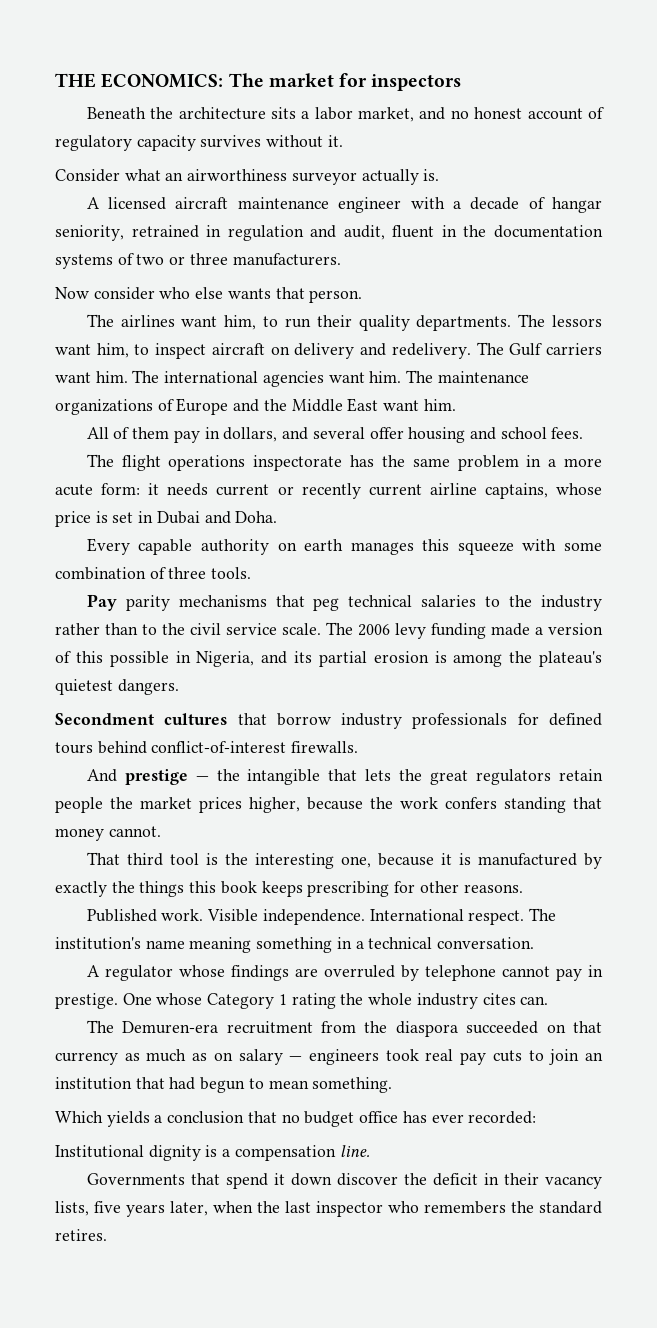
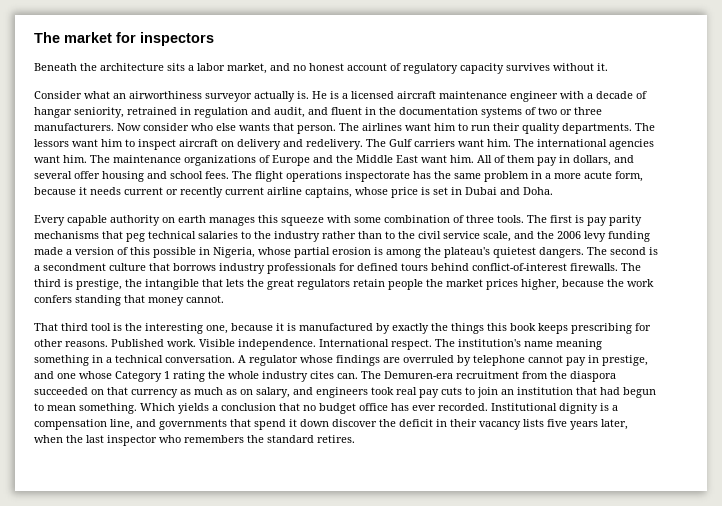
- THE ECONOMICS: The market for inspectors
+ The market for inspectors
- Consider what an airworthiness surveyor actually is.
- A licensed aircraft maintenance engineer with a decade of hangar seniority, retrained in regulation and audit, fluent in the documentation systems of two or three manufacturers.
- Now consider who else wants that person.
- The airlines want him, to run their quality departments.
+ Consider what an airworthiness surveyor actually is. He is a licensed aircraft maintenance engineer with a decade of hangar seniority, retrained in regulation and audit, and fluent in the documentation systems of two or three manufacturers. Now consider who else wants that person. The airlines want him to run their quality departments.
- The lessors want him, to inspect aircraft on delivery and redelivery.
+ The lessors want him to inspect aircraft on delivery and redelivery.
- The maintenance organizations of Europe and the Middle East want him.
- All of them pay in dollars, and several offer housing and school fees.
- The flight operations inspectorate has the same problem in a more acute form: it needs current or recently current airline captains, whose price is set in Dubai and Doha.
+ The maintenance organizations of Europe and the Middle East want him. All of them pay in dollars, and several offer housing and school fees. The flight operations inspectorate has the same problem in a more acute form, because it needs current or recently current airline captains, whose price is set in Dubai and Doha.
- Every capable authority on earth manages this squeeze with some combination of three tools.
- Pay parity mechanisms that peg technical salaries to the industry rather than to the civil service scale. The 2006 levy funding made a version of this possible in Nigeria, and its partial erosion is among the plateau's quietest dangers.
- Secondment cultures that borrow industry professionals for defined tours behind conflict-of-interest firewalls.
- And prestige — the intangible that lets the great regulators retain people the market prices higher, because the work confers standing that money cannot.
+ Every capable authority on earth manages this squeeze with some combination of three tools. The first is pay parity mechanisms that peg technical salaries to the industry rather than to the civil service scale, and the 2006 levy funding made a version of this possible in Nigeria, whose partial erosion is among the plateau's quietest dangers. The second is a secondment culture that borrows industry professionals for defined tours behind conflict-of-interest firewalls. The third is prestige, the intangible that lets the great regulators retain people the market prices higher, because the work confers standing that money cannot.
- That third tool is the interesting one, because it is manufactured by exactly the things this book keeps prescribing for other reasons.
- Published work.
+ That third tool is the interesting one, because it is manufactured by exactly the things this book keeps prescribing for other reasons. Published work.
- The institution's name meaning something in a technical conversation.
- A regulator whose findings are overruled by telephone cannot pay in prestige. One whose Category 1 rating the whole industry cites can.
- The Demuren-era recruitment from the diaspora succeeded on that currency as much as on salary — engineers took real pay cuts to join an institution that had begun to mean something.
- Which yields a conclusion that no budget office has ever recorded:
- Institutional dignity is a compensation line.
- Governments that spend it down discover the deficit in their vacancy lists, five years later, when the last inspector who remembers the standard retires.
+ The institution's name meaning something in a technical conversation. A regulator whose findings are overruled by telephone cannot pay in prestige, and one whose Category 1 rating the whole industry cites can. The Demuren-era recruitment from the diaspora succeeded on that currency as much as on salary, and engineers took real pay cuts to join an institution that had begun to mean something. Which yields a conclusion that no budget office has ever recorded. Institutional dignity is a compensation line, and governments that spend it down discover the deficit in their vacancy lists five years later, when the last inspector who remembers the standard retires.

